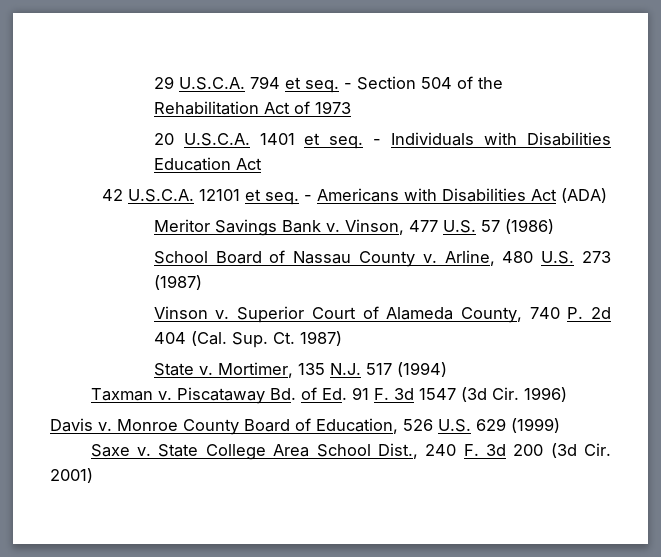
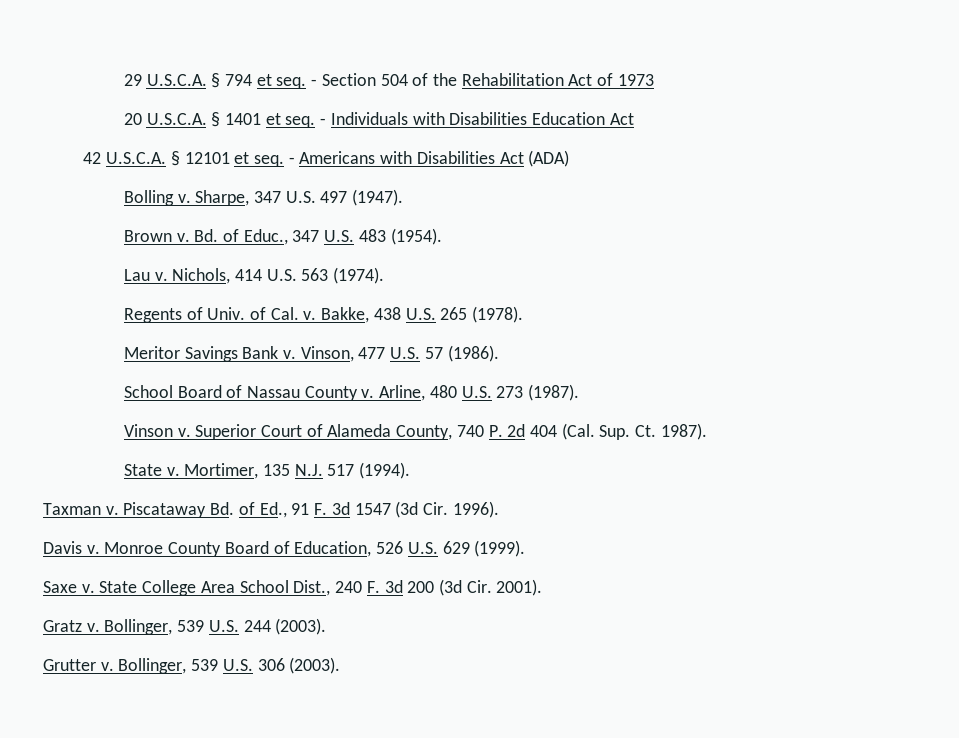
- 29 U.S.C.A. 794 et seq.
+ 29 U.S.C.A. § 794 et seq.
- 20 U.S.C.A. 1401 et seq.
+ 20 U.S.C.A. § 1401 et seq.
- 42 U.S.C.A. 12101 et seq.
+ 42 U.S.C.A. § 12101 et seq.
+ Bolling v. Sharpe, 347 U.S. 497 (1947).
+ Brown v. Bd. of Educ., 347 U.S. 483 (1954).
+ Lau v. Nichols, 414 U.S. 563 (1974).
+ Regents of Univ. of Cal. v. Bakke, 438 U.S. 265 (1978).
- Vinson, 477 U.S. 57 (1986)
+ Vinson, 477 U.S. 57 (1986).
- Arline, 480 U.S. 273 (1987)
+ Arline, 480 U.S. 273 (1987).
- Superior Court of Alameda County, 740 P. 2d 404 (Cal. Sup. Ct. 1987)
+ Superior Court of Alameda County, 740 P. 2d 404 (Cal. Sup. Ct. 1987).
- Mortimer, 135 N.J. 517 (1994)
+ Mortimer, 135 N.J. 517 (1994).
- Piscataway Bd. of Ed. 91 F. 3d 1547 (3d Cir. 1996)
+ Piscataway Bd. of Ed., 91 F. 3d 1547 (3d Cir. 1996).
- Monroe County Board of Education, 526 U.S. 629 (1999)
+ Monroe County Board of Education, 526 U.S. 629 (1999).
- State College Area School Dist., 240 F. 3d 200 (3d Cir. 2001)
+ State College Area School Dist., 240 F. 3d 200 (3d Cir. 2001).
+ Gratz v. Bollinger, 539 U.S. 244 (2003).
+ Grutter v. Bollinger, 539 U.S. 306 (2003).

